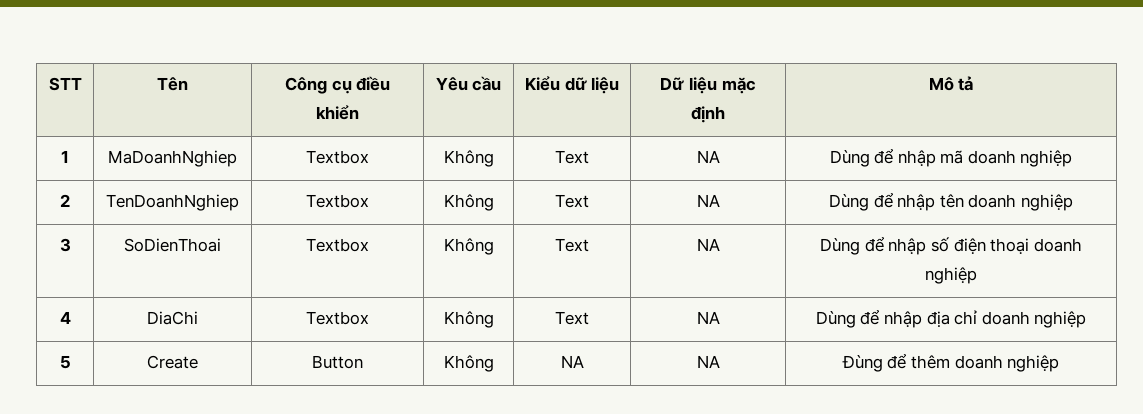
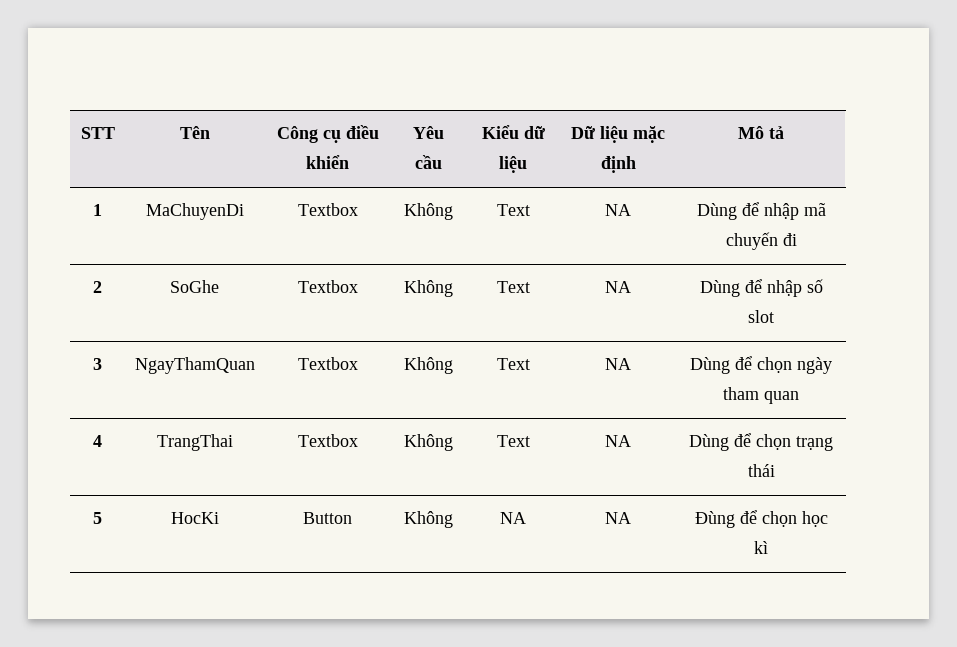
- 1 | MaDoanhNghiep | Textbox | Không | Text | NA | Dùng để nhập mã doanh nghiệp
+ 1 | MaChuyenDi | Textbox | Không | Text | NA | Dùng để nhập mã chuyến đi
- 2 | TenDoanhNghiep | Textbox | Không | Text | NA | Dùng để nhập tên doanh nghiệp
- 3 | SoDienThoai | Textbox | Không | Text | NA | Dùng để nhập số điện thoại doanh nghiệp
- 4 | DiaChi | Textbox | Không | Text | NA | Dùng để nhập địa chỉ doanh nghiệp
+ 2 | SoGhe | Textbox | Không | Text | NA | Dùng để nhập số slot
+ 3 | NgayThamQuan | Textbox | Không | Text | NA | Dùng để chọn ngày tham quan
+ 4 | TrangThai | Textbox | Không | Text | NA | Dùng để chọn trạng thái
- 5 | Create | Button | Không | NA | NA | Đùng để thêm doanh nghiệp
+ 5 | HocKi | Button | Không | NA | NA | Đùng để chọn học kì

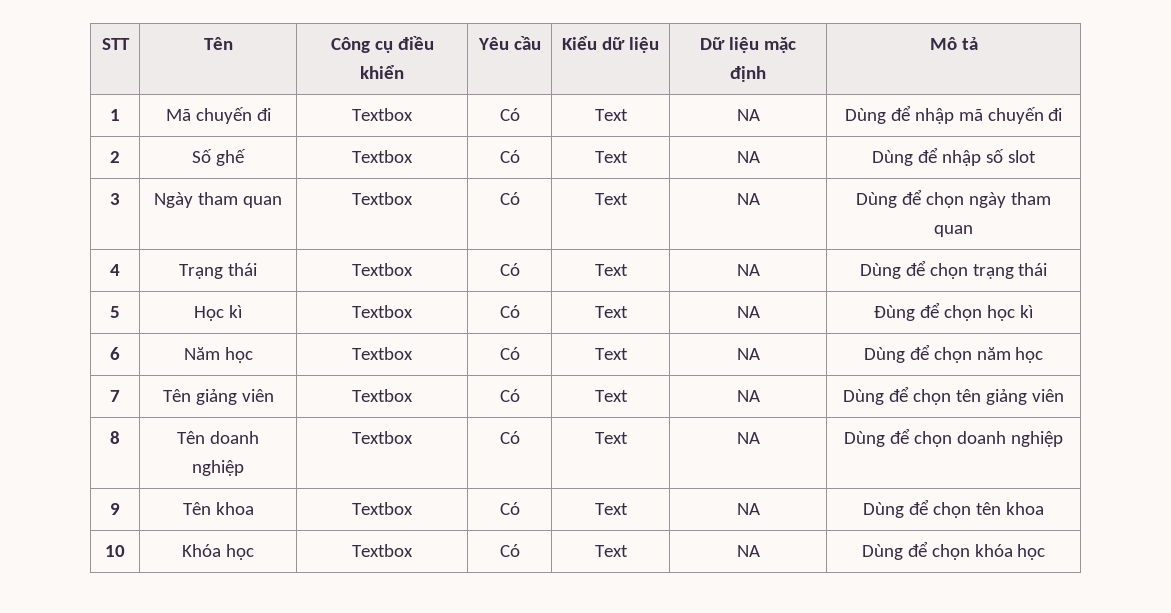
- 1 | MaChuyenDi | Textbox | Không | Text | NA | Dùng để nhập mã chuyến đi
+ 1 | Mã chuyến đi | Textbox | Có | Text | NA | Dùng để nhập mã chuyến đi
- 2 | SoGhe | Textbox | Không | Text | NA | Dùng để nhập số slot
+ 2 | Số ghế | Textbox | Có | Text | NA | Dùng để nhập số slot
- 3 | NgayThamQuan | Textbox | Không | Text | NA | Dùng để chọn ngày tham quan
+ 3 | Ngày tham quan | Textbox | Có | Text | NA | Dùng để chọn ngày tham quan
- 4 | TrangThai | Textbox | Không | Text | NA | Dùng để chọn trạng thái
+ 4 | Trạng thái | Textbox | Có | Text | NA | Dùng để chọn trạng thái
- 5 | HocKi | Button | Không | NA | NA | Đùng để chọn học kì
+ 5 | Học kì | Textbox | Có | Text | NA | Đùng để chọn học kì
+ 6 | Năm học | Textbox | Có | Text | NA | Dùng để chọn năm học
+ 7 | Tên giảng viên | Textbox | Có | Text | NA | Dùng để chọn tên giảng viên
+ 8 | Tên doanh nghiệp | Textbox | Có | Text | NA | Dùng để chọn doanh nghiệp
+ 9 | Tên khoa | Textbox | Có | Text | NA | Dùng để chọn tên khoa
+ 10 | Khóa học | Textbox | Có | Text | NA | Dùng để chọn khóa học

